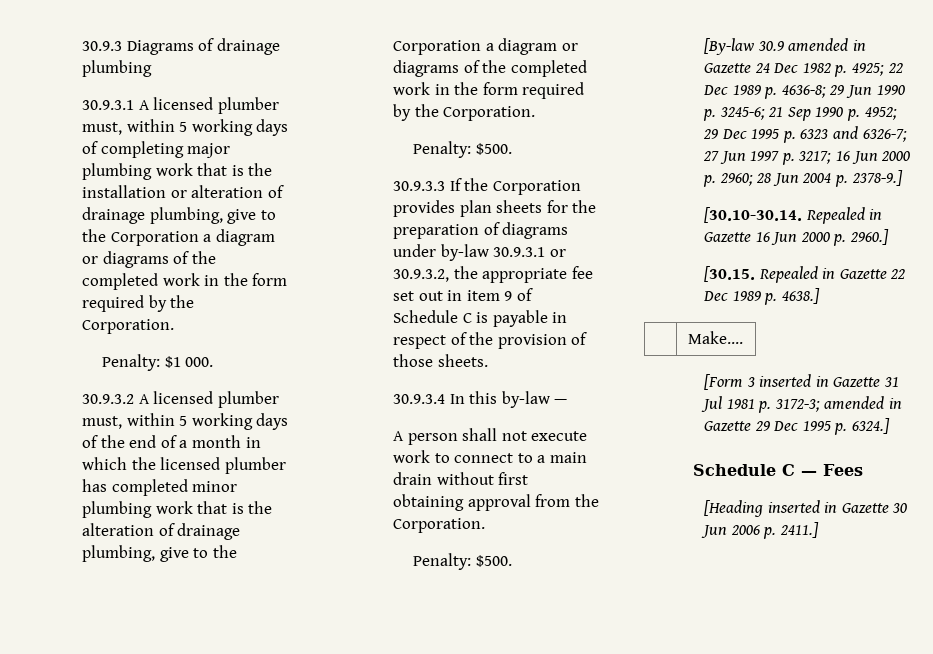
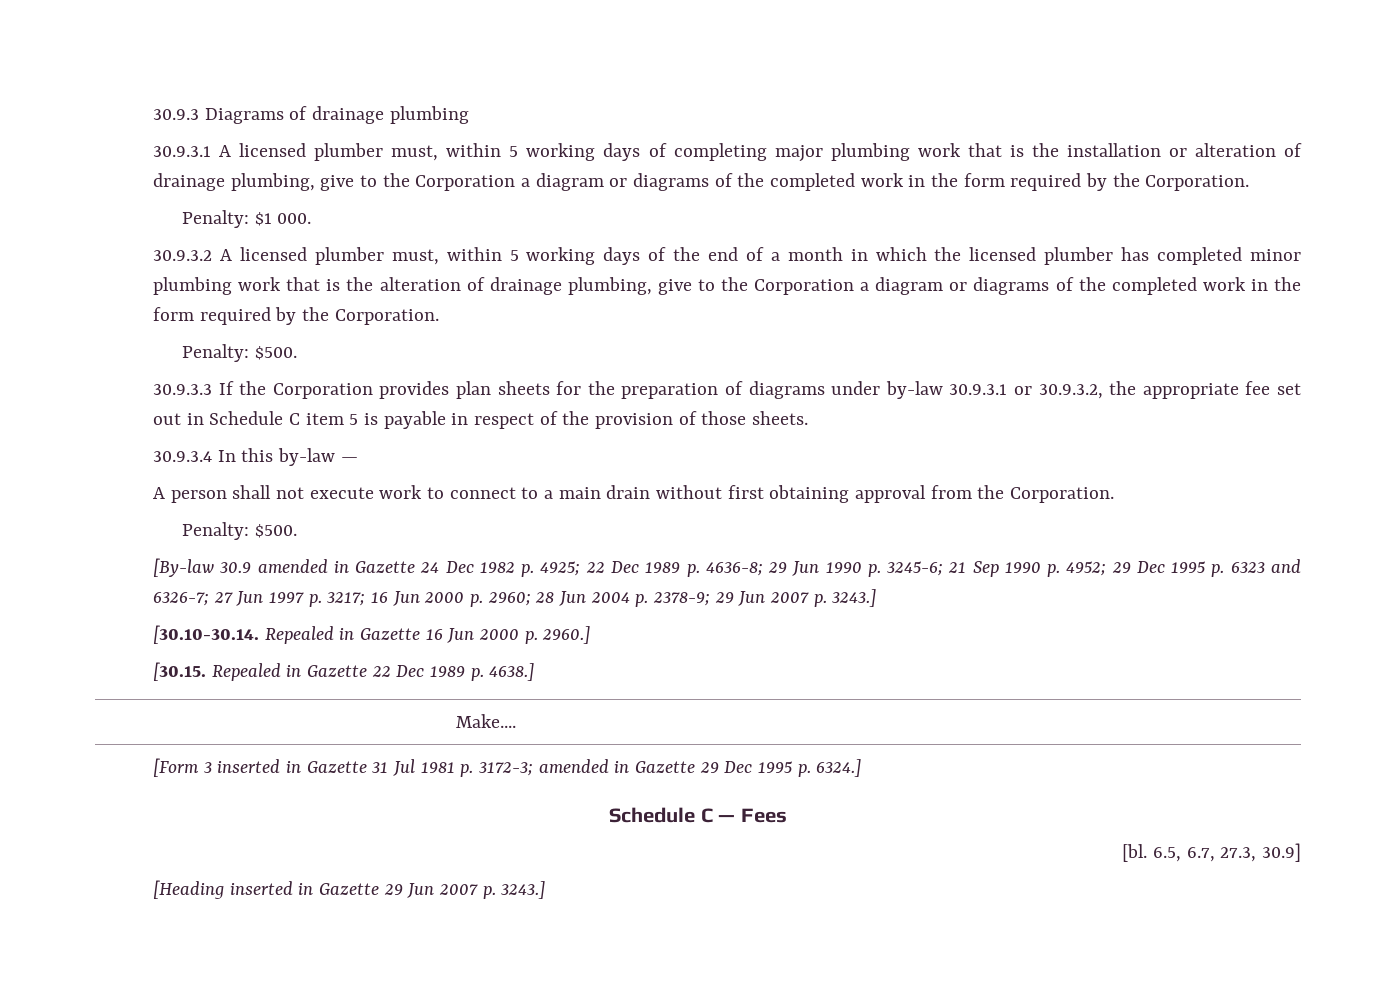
- 30.9.3.3 If the Corporation provides plan sheets for the preparation of diagrams under by-law 30.9.3.1 or 30.9.3.2, the appropriate fee set out in item 9 of Schedule C is payable in respect of the provision of those sheets.
+ 30.9.3.3 If the Corporation provides plan sheets for the preparation of diagrams under by-law 30.9.3.1 or 30.9.3.2, the appropriate fee set out in Schedule C item 5 is payable in respect of the provision of those sheets.
- [By-law 30.9 amended in Gazette 24 Dec 1982 p. 4925; 22 Dec 1989 p. 4636-8; 29 Jun 1990 p. 3245-6; 21 Sep 1990 p. 4952; 29 Dec 1995 p. 6323 and 6326-7; 27 Jun 1997 p. 3217; 16 Jun 2000 p. 2960; 28 Jun 2004 p. 2378-9.]
+ [By-law 30.9 amended in Gazette 24 Dec 1982 p. 4925; 22 Dec 1989 p. 4636-8; 29 Jun 1990 p. 3245-6; 21 Sep 1990 p. 4952; 29 Dec 1995 p. 6323 and 6326-7; 27 Jun 1997 p. 3217; 16 Jun 2000 p. 2960; 28 Jun 2004 p. 2378-9; 29 Jun 2007 p. 3243.]
+ [bl. 6.5, 6.7, 27.3, 30.9]
- [Heading inserted in Gazette 30 Jun 2006 p. 2411.]
+ [Heading inserted in Gazette 29 Jun 2007 p. 3243.]

